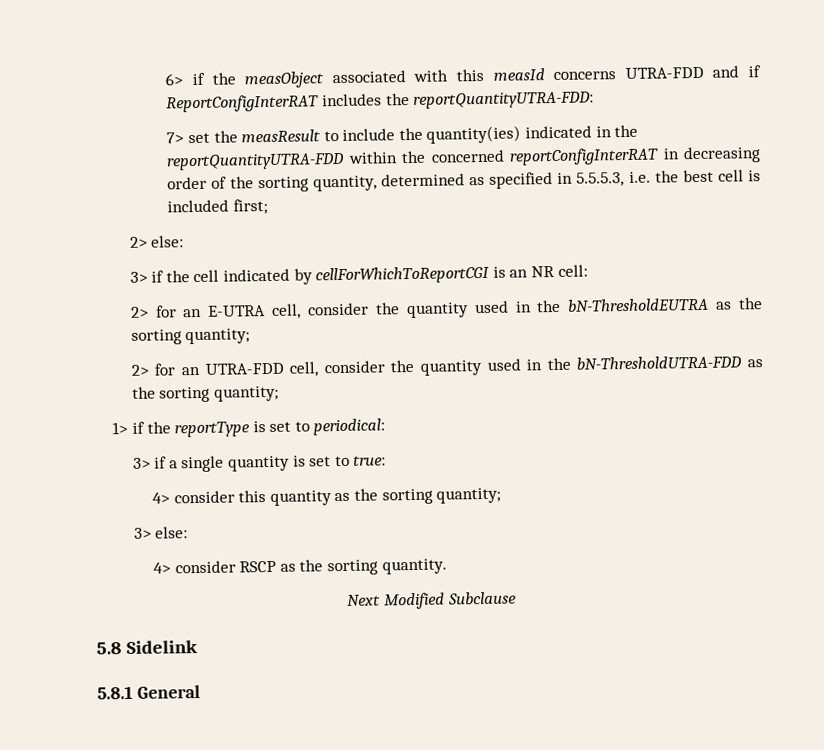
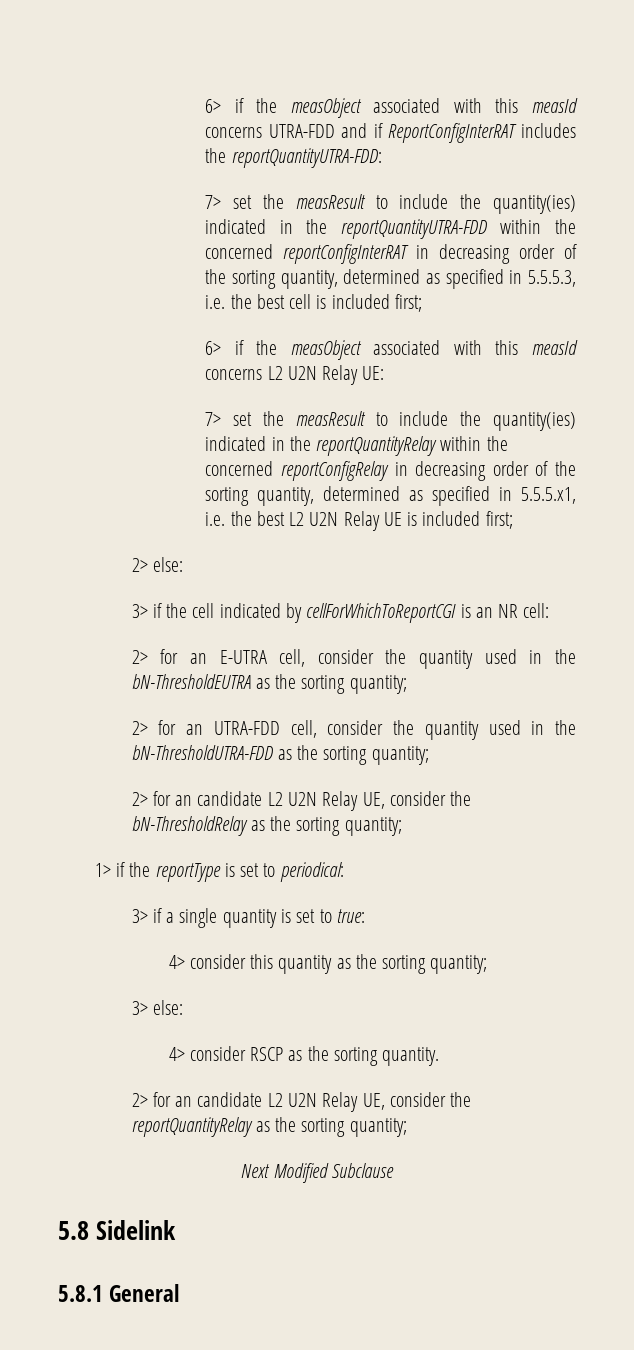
+ 6> if the measObject associated with this measId concerns L2 U2N Relay UE:
+ 7> set the measResult to include the quantity(ies) indicated in the reportQuantityRelay within the concerned reportConfigRelay in decreasing order of the sorting quantity, determined as specified in 5.5.5.x1, i.e. the best L2 U2N Relay UE is included first;
+ 2> for an candidate L2 U2N Relay UE, consider the bN-ThresholdRelay as the sorting quantity;
+ 2> for an candidate L2 U2N Relay UE, consider the reportQuantityRelay as the sorting quantity;

